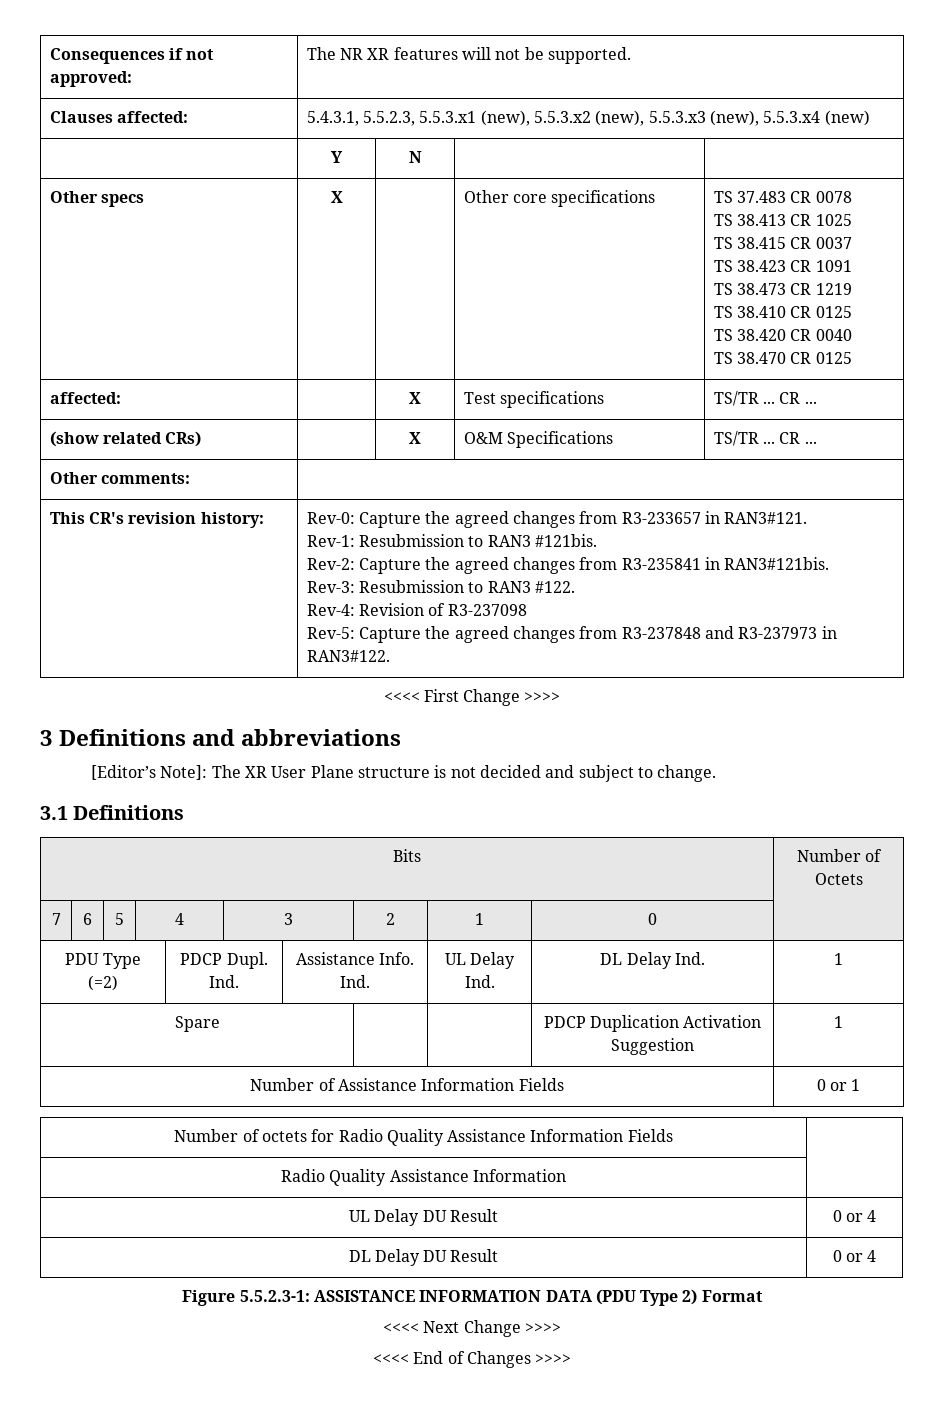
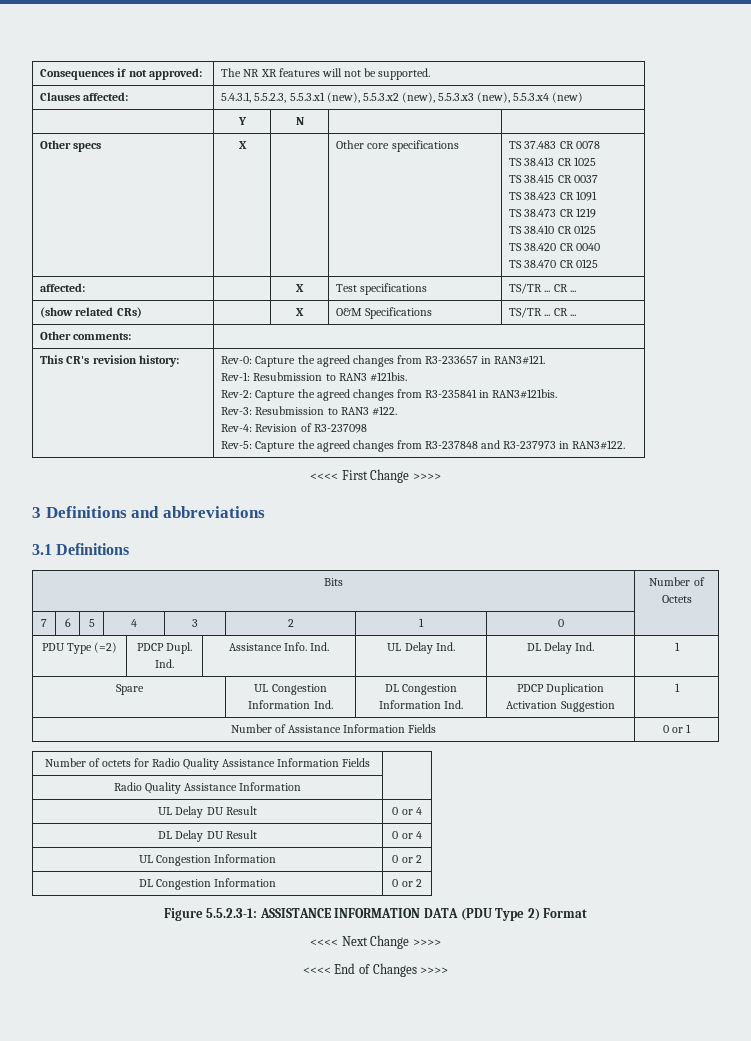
- [Editor’s Note]: The XR User Plane structure is not decided and subject to change.
- Spare | | | PDCP Duplication Activation Suggestion | 1
+ Spare | UL Congestion Information Ind. | DL Congestion Information Ind. | PDCP Duplication Activation Suggestion | 1
+ UL Congestion Information | 0 or 2
+ DL Congestion Information | 0 or 2

